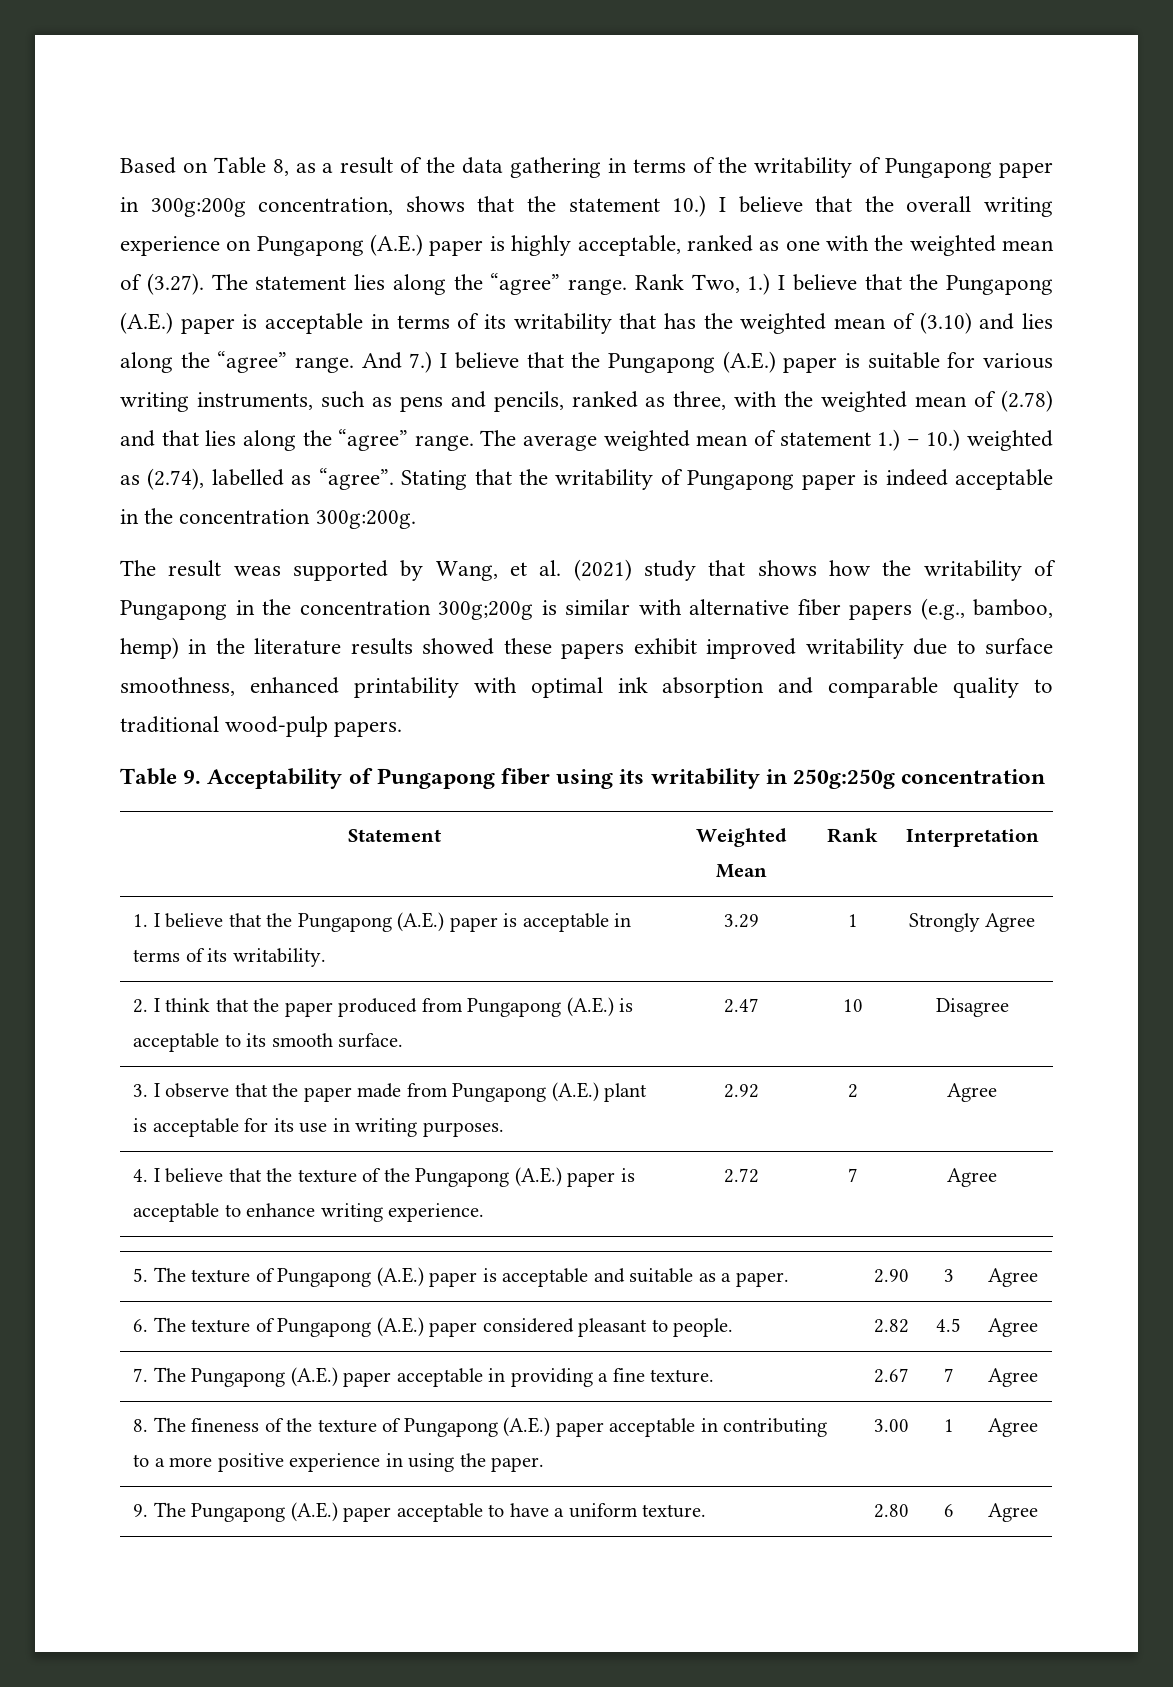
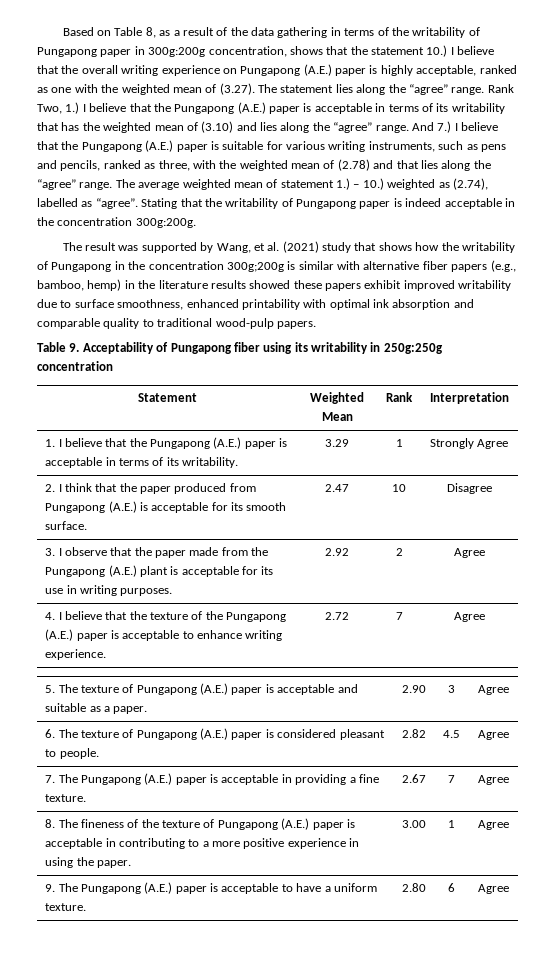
- The result weas supported by Wang, et al. (2021) study that shows how the writability of Pungapong in the concentration 300g;200g is similar with alternative fiber papers (e.g., bamboo, hemp) in the literature results showed these papers exhibit improved writability due to surface smoothness, enhanced printability with optimal ink absorption and comparable quality to traditional wood-pulp papers.
+ The result was supported by Wang, et al. (2021) study that shows how the writability of Pungapong in the concentration 300g;200g is similar with alternative fiber papers (e.g., bamboo, hemp) in the literature results showed these papers exhibit improved writability due to surface smoothness, enhanced printability with optimal ink absorption and comparable quality to traditional wood-pulp papers.
- 2. I think that the paper produced from Pungapong (A.E.) is acceptable to its smooth surface. | 2.47 | 10 | Disagree
+ 2. I think that the paper produced from Pungapong (A.E.) is acceptable for its smooth surface. | 2.47 | 10 | Disagree
- 3. I observe that the paper made from Pungapong (A.E.) plant is acceptable for its use in writing purposes. | 2.92 | 2 | Agree
+ 3. I observe that the paper made from the Pungapong (A.E.) plant is acceptable for its use in writing purposes. | 2.92 | 2 | Agree
- 6. The texture of Pungapong (A.E.) paper considered pleasant to people. | 2.82 | 4.5 | Agree
+ 6. The texture of Pungapong (A.E.) paper is considered pleasant to people. | 2.82 | 4.5 | Agree
- 7. The Pungapong (A.E.) paper acceptable in providing a fine texture. | 2.67 | 7 | Agree
+ 7. The Pungapong (A.E.) paper is acceptable in providing a fine texture. | 2.67 | 7 | Agree
- 8. The fineness of the texture of Pungapong (A.E.) paper acceptable in contributing to a more positive experience in using the paper. | 3.00 | 1 | Agree
+ 8. The fineness of the texture of Pungapong (A.E.) paper is acceptable in contributing to a more positive experience in using the paper. | 3.00 | 1 | Agree
- 9. The Pungapong (A.E.) paper acceptable to have a uniform texture. | 2.80 | 6 | Agree
+ 9. The Pungapong (A.E.) paper is acceptable to have a uniform texture. | 2.80 | 6 | Agree

